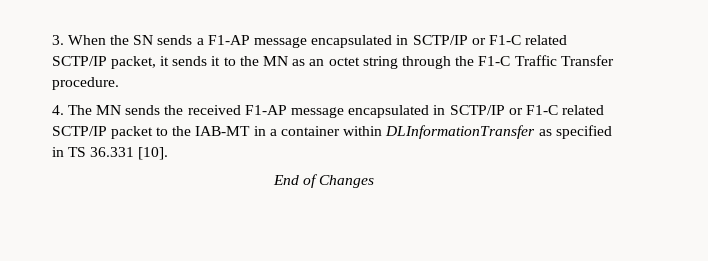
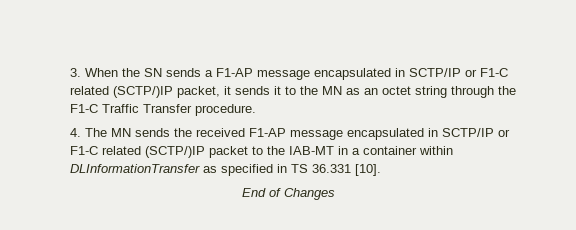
- 3. When the SN sends a F1-AP message encapsulated in SCTP/IP or F1-C related SCTP/IP packet, it sends it to the MN as an octet string through the F1-C Traffic Transfer procedure.
+ 3. When the SN sends a F1-AP message encapsulated in SCTP/IP or F1-C related (SCTP/)IP packet, it sends it to the MN as an octet string through the F1-C Traffic Transfer procedure.
- 4. The MN sends the received F1-AP message encapsulated in SCTP/IP or F1-C related SCTP/IP packet to the IAB-MT in a container within DLInformationTransfer as specified in TS 36.331 [10].
+ 4. The MN sends the received F1-AP message encapsulated in SCTP/IP or F1-C related (SCTP/)IP packet to the IAB-MT in a container within DLInformationTransfer as specified in TS 36.331 [10].

